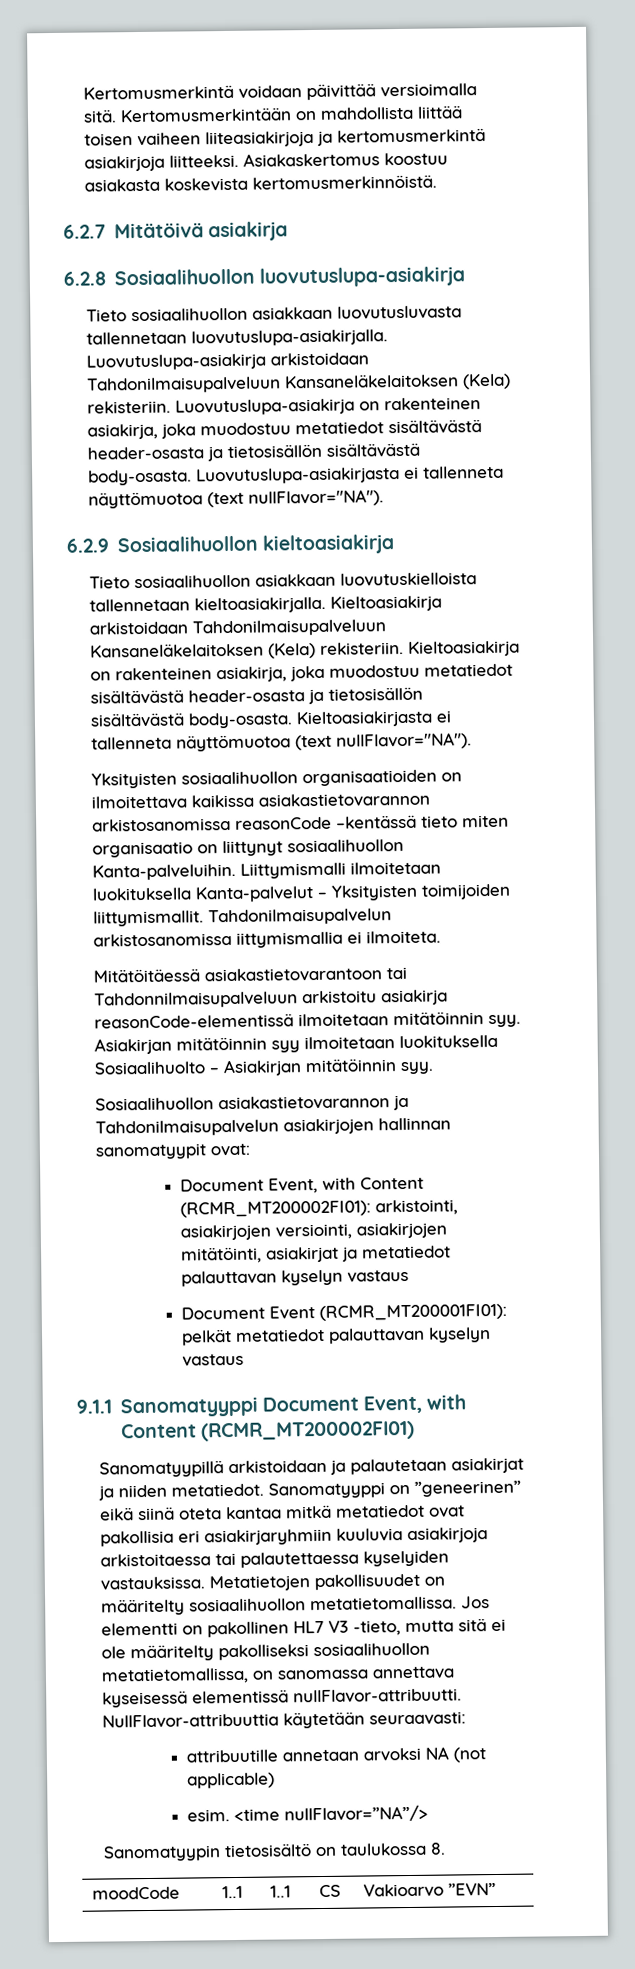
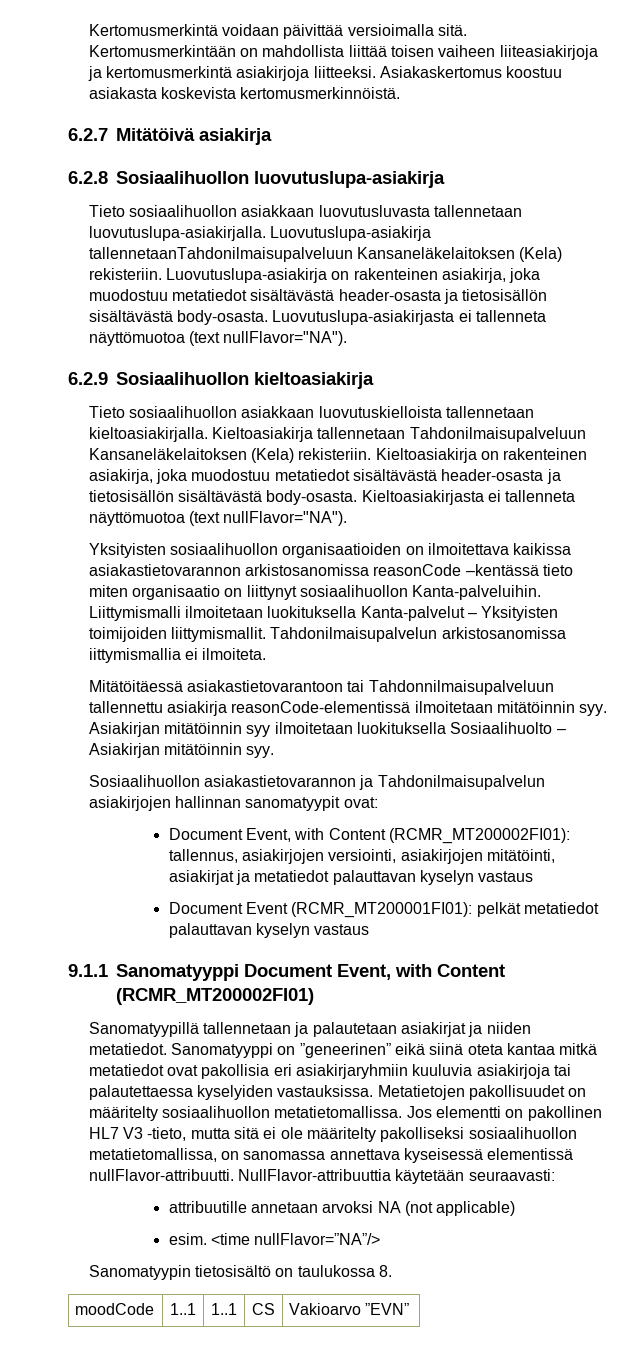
- Luovutuslupa-asiakirja arkistoidaan Tahdonilmaisupalveluun Kansaneläkelaitoksen (Kela) rekisteriin.
+ Luovutuslupa-asiakirja tallennetaanTahdonilmaisupalveluun Kansaneläkelaitoksen (Kela) rekisteriin.
- Kieltoasiakirja arkistoidaan Tahdonilmaisupalveluun Kansaneläkelaitoksen (Kela) rekisteriin.
+ Kieltoasiakirja tallennetaan Tahdonilmaisupalveluun Kansaneläkelaitoksen (Kela) rekisteriin.
- Mitätöitäessä asiakastietovarantoon tai Tahdonnilmaisupalveluun arkistoitu asiakirja reasonCode-elementissä ilmoitetaan mitätöinnin syy.
+ Mitätöitäessä asiakastietovarantoon tai Tahdonnilmaisupalveluun tallennettu asiakirja reasonCode-elementissä ilmoitetaan mitätöinnin syy.
- Document Event, with Content (RCMR_MT200002FI01): arkistointi, asiakirjojen versiointi, asiakirjojen mitätöinti, asiakirjat ja metatiedot palauttavan kyselyn vastaus
+ Document Event, with Content (RCMR_MT200002FI01): tallennus, asiakirjojen versiointi, asiakirjojen mitätöinti, asiakirjat ja metatiedot palauttavan kyselyn vastaus
- Sanomatyypillä arkistoidaan ja palautetaan asiakirjat ja niiden metatiedot.
+ Sanomatyypillä tallennetaan ja palautetaan asiakirjat ja niiden metatiedot.
- Sanomatyyppi on ”geneerinen” eikä siinä oteta kantaa mitkä metatiedot ovat pakollisia eri asiakirjaryhmiin kuuluvia asiakirjoja arkistoitaessa tai palautettaessa kyselyiden vastauksissa.
+ Sanomatyyppi on ”geneerinen” eikä siinä oteta kantaa mitkä metatiedot ovat pakollisia eri asiakirjaryhmiin kuuluvia asiakirjoja tai palautettaessa kyselyiden vastauksissa.

